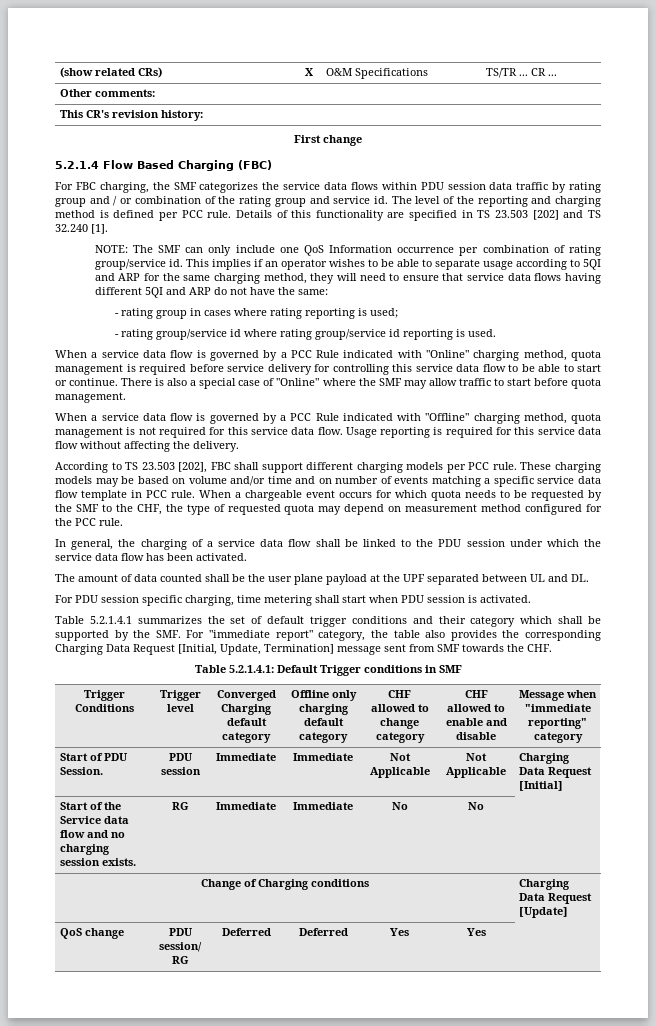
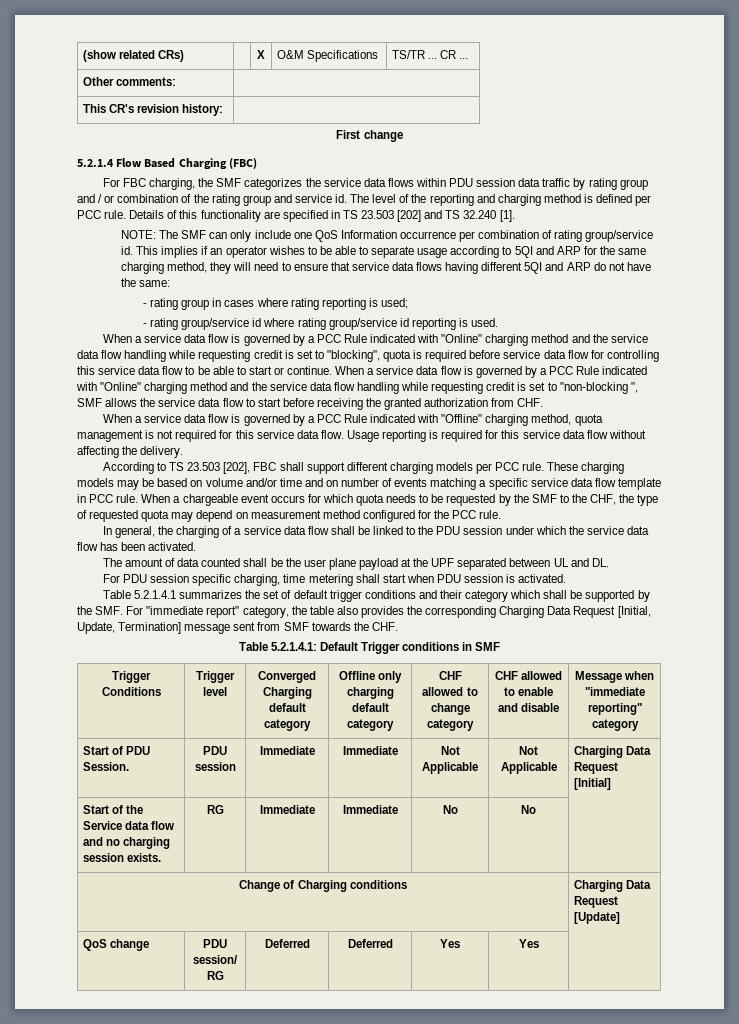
- When a service data flow is governed by a PCC Rule indicated with "Online" charging method, quota management is required before service delivery for controlling this service data flow to be able to start or continue.
+ When a service data flow is governed by a PCC Rule indicated with "Online" charging method and the service data flow handling while requesting credit is set to "blocking", quota is required before service data flow for controlling this service data flow to be able to start or continue.
- There is also a special case of "Online" where the SMF may allow traffic to start before quota management.
+ When a service data flow is governed by a PCC Rule indicated with "Online" charging method and the service data flow handling while requesting credit is set to "non-blocking ", SMF allows the service data flow to start before receiving the granted authorization from CHF.

